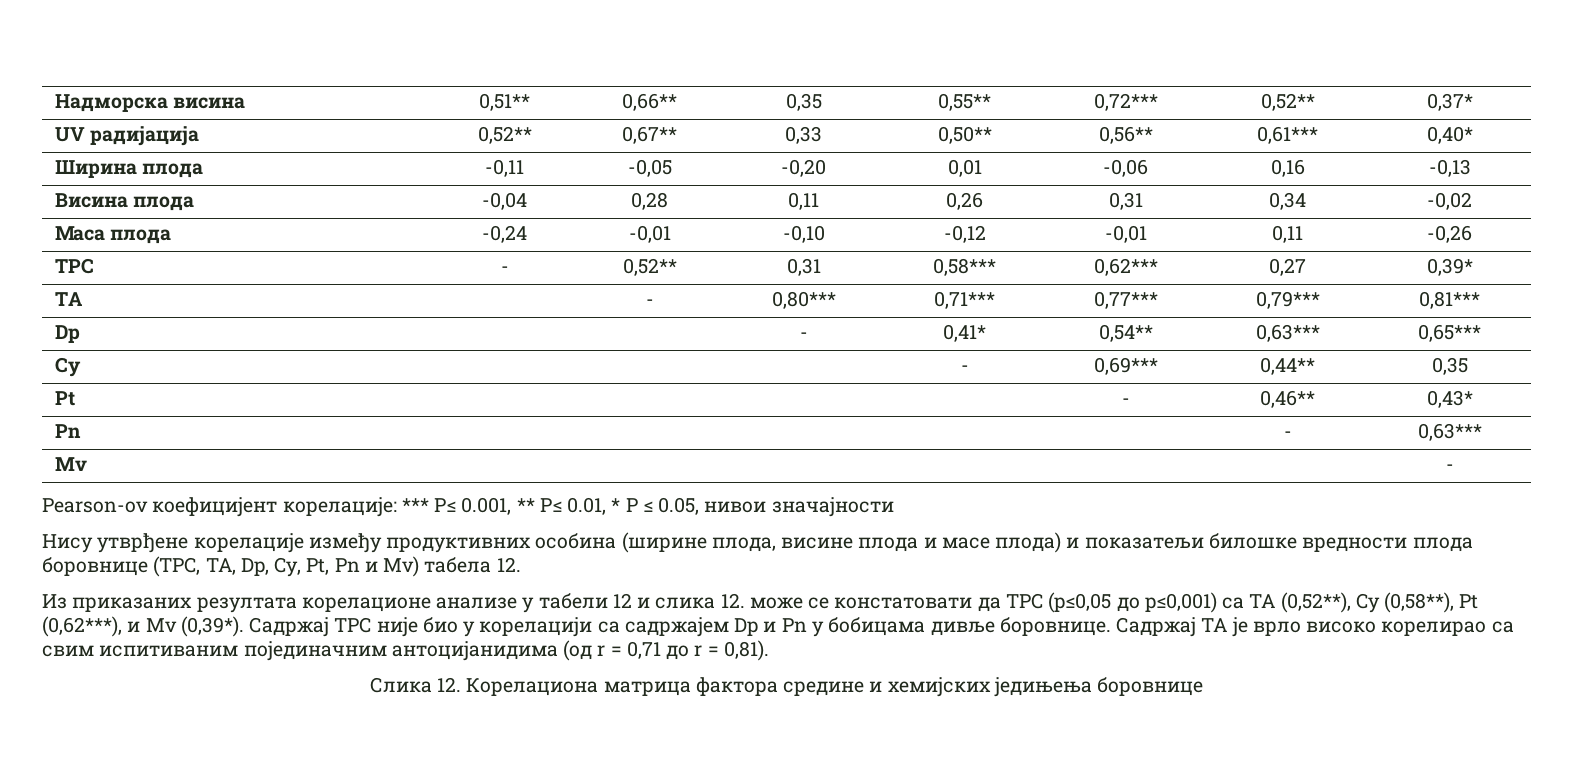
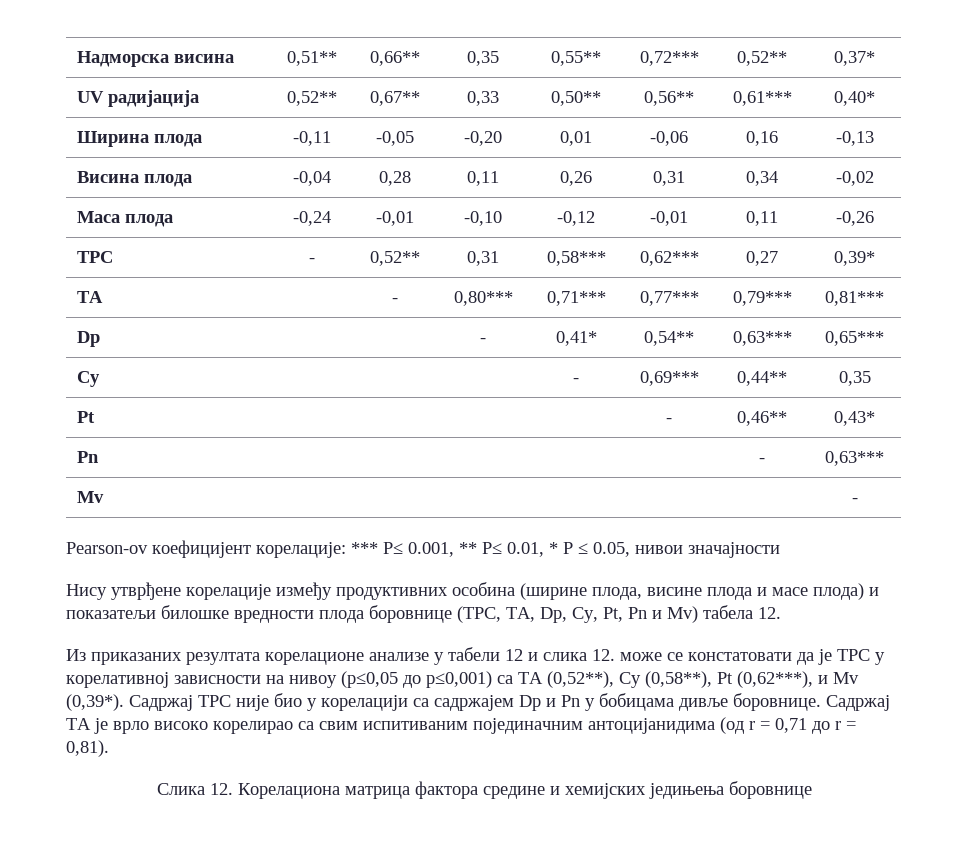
- Из приказаних резултата корелационе анализе у табели 12 и слика 12. може се констатовати да TPC (p≤0,05 до p≤0,001) са ТА (0,52**), Cy (0,58**), Pt (0,62***), и Mv (0,39*).
+ Из приказаних резултата корелационе анализе у табели 12 и слика 12. може се констатовати да je TPC у корелативној зависности на нивоу (p≤0,05 до p≤0,001) са ТА (0,52**), Cy (0,58**), Pt (0,62***), и Mv (0,39*).

